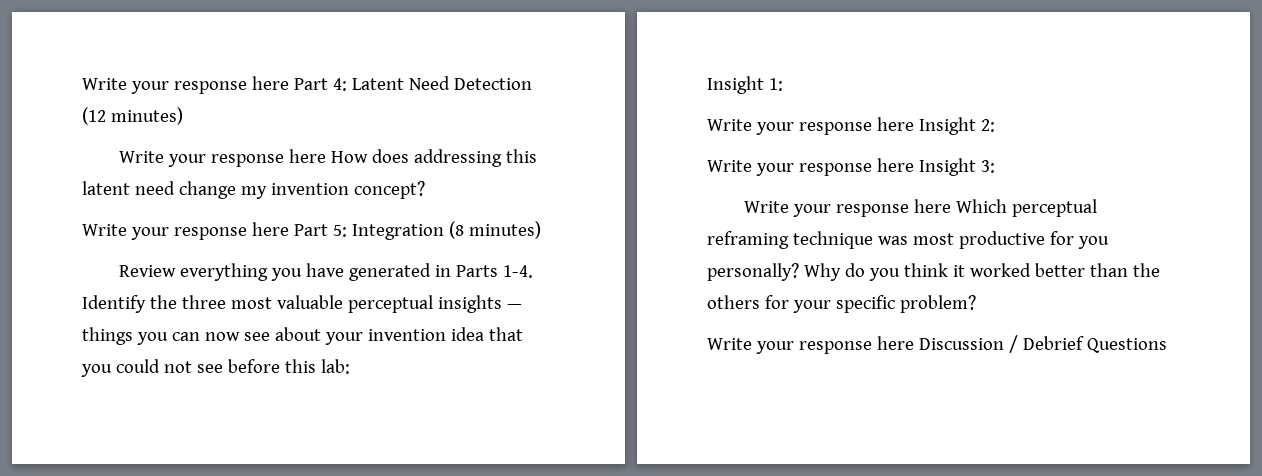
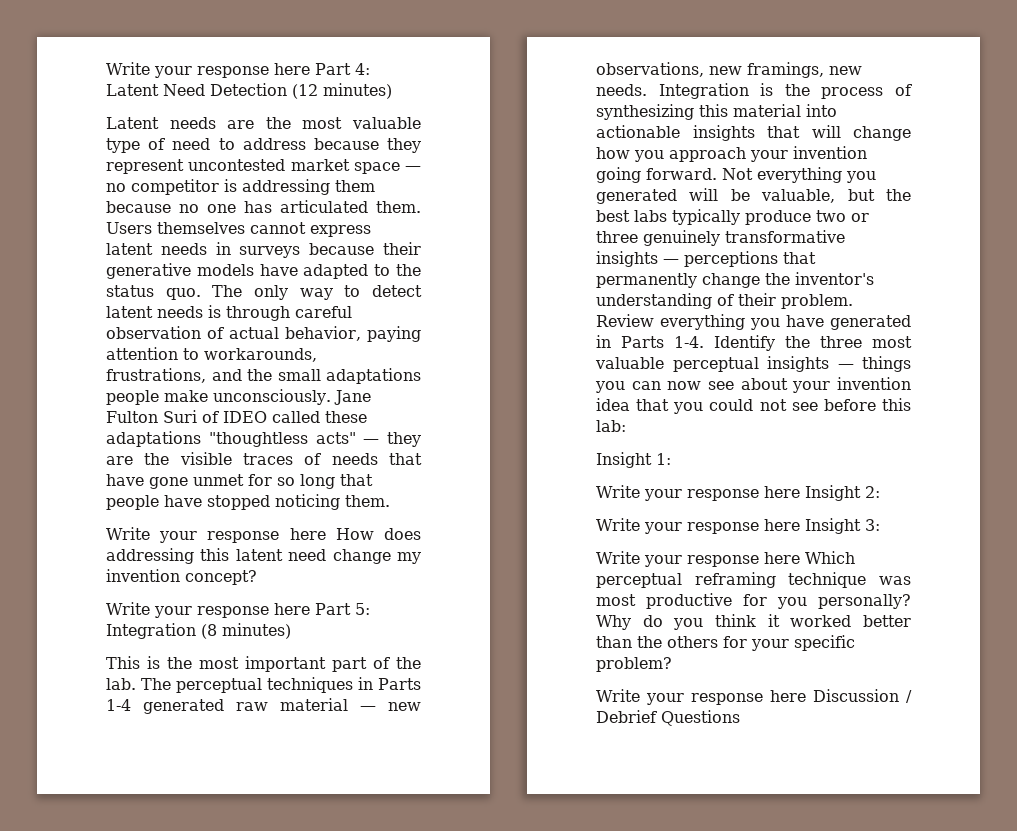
+ Latent needs are the most valuable type of need to address because they represent uncontested market space — no competitor is addressing them because no one has articulated them. Users themselves cannot express latent needs in surveys because their generative models have adapted to the status quo. The only way to detect latent needs is through careful observation of actual behavior, paying attention to workarounds, frustrations, and the small adaptations people make unconsciously. Jane Fulton Suri of IDEO called these adaptations "thoughtless acts" — they are the visible traces of needs that have gone unmet for so long that people have stopped noticing them.
+ This is the most important part of the lab. The perceptual techniques in Parts 1-4 generated raw material — new observations, new framings, new needs. Integration is the process of synthesizing this material into actionable insights that will change how you approach your invention going forward. Not everything you generated will be valuable, but the best labs typically produce two or three genuinely transformative insights — perceptions that permanently change the inventor's understanding of their problem.

